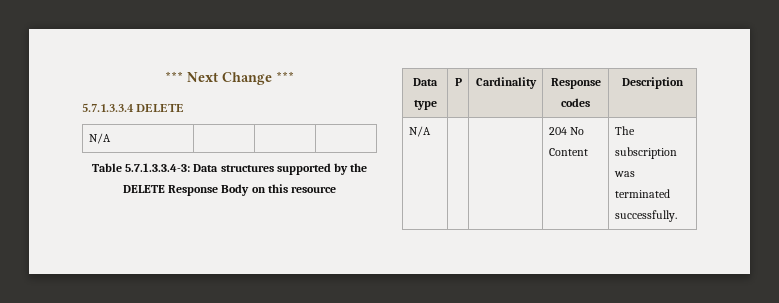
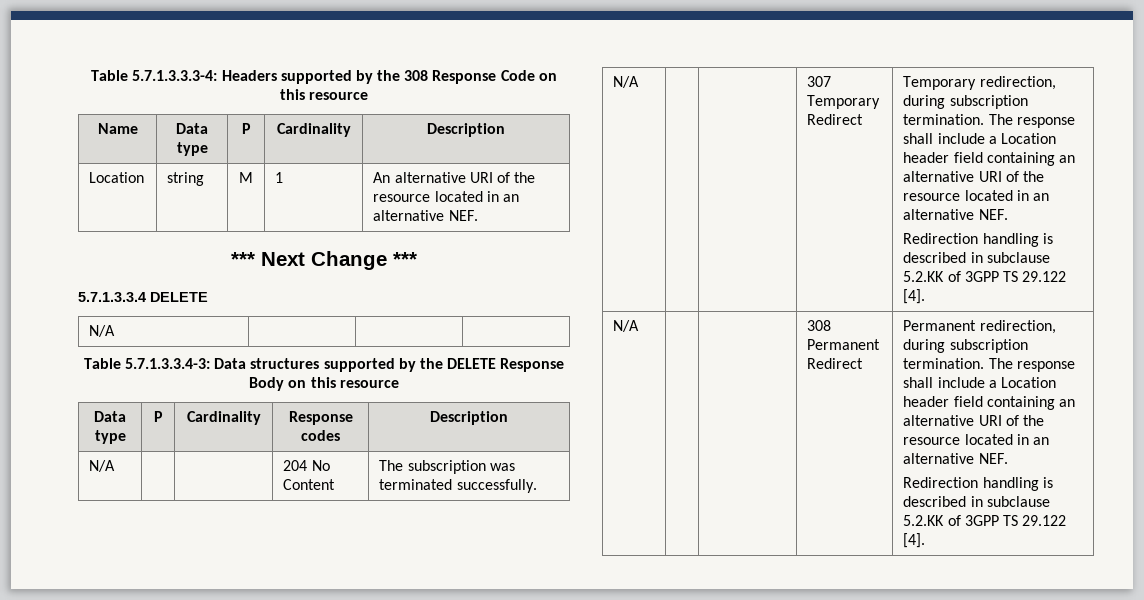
+ Table 5.7.1.3.3.3-4: Headers supported by the 308 Response Code on this resource
+ Name | Data type | P | Cardinality | Description
+ Location | string | M | 1 | An alternative URI of the resource located in an alternative NEF.
+ N/A | | | 307 Temporary Redirect | Temporary redirection, during subscription termination. The response shall include a Location header field containing an alternative URI of the resource located in an alternative NEF.
+ Redirection handling is described in subclause 5.2.KK of 3GPP TS 29.122 [4].
+ N/A | | | 308 Permanent Redirect | Permanent redirection, during subscription termination. The response shall include a Location header field containing an alternative URI of the resource located in an alternative NEF.
+ Redirection handling is described in subclause 5.2.KK of 3GPP TS 29.122 [4].

